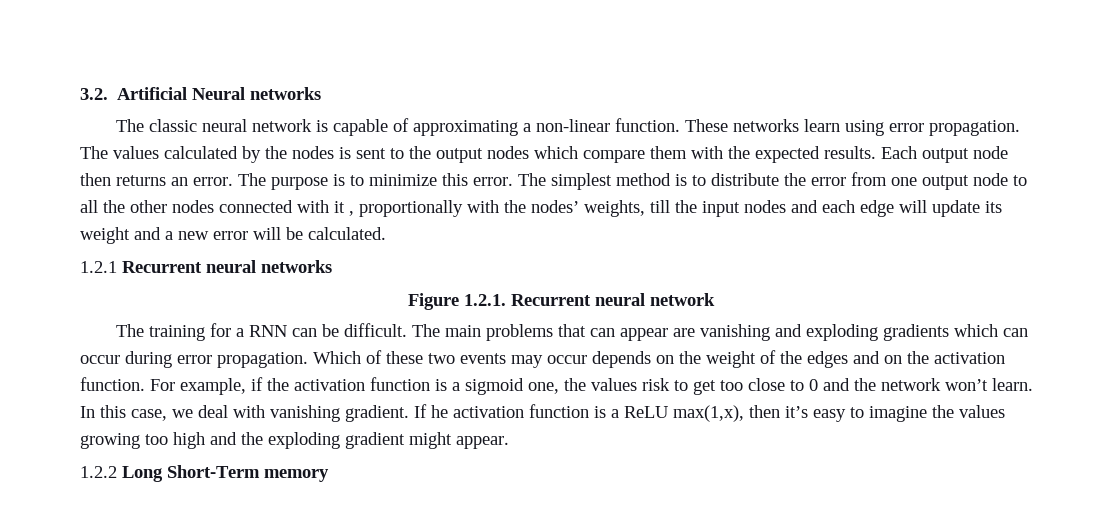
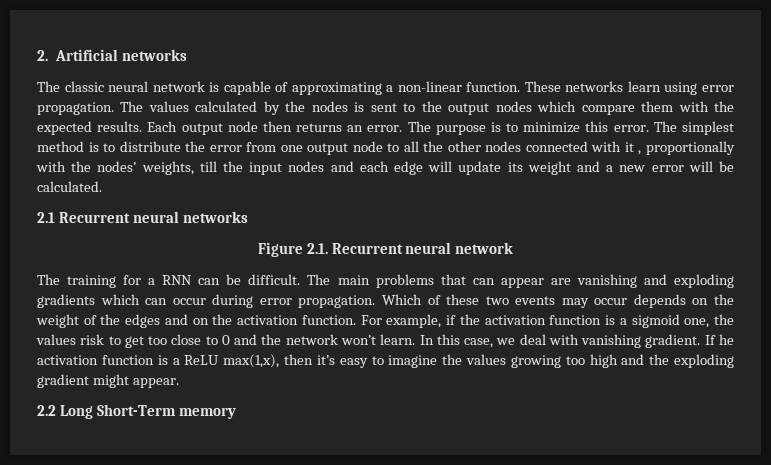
- 3.2. Artificial Neural networks
+ 2. Artificial networks
- 1.2.1 Recurrent neural networks
+ 2.1 Recurrent neural networks
- Figure 1.2.1. Recurrent neural network
+ Figure 2.1. Recurrent neural network
- 1.2.2 Long Short-Term memory
+ 2.2 Long Short-Term memory

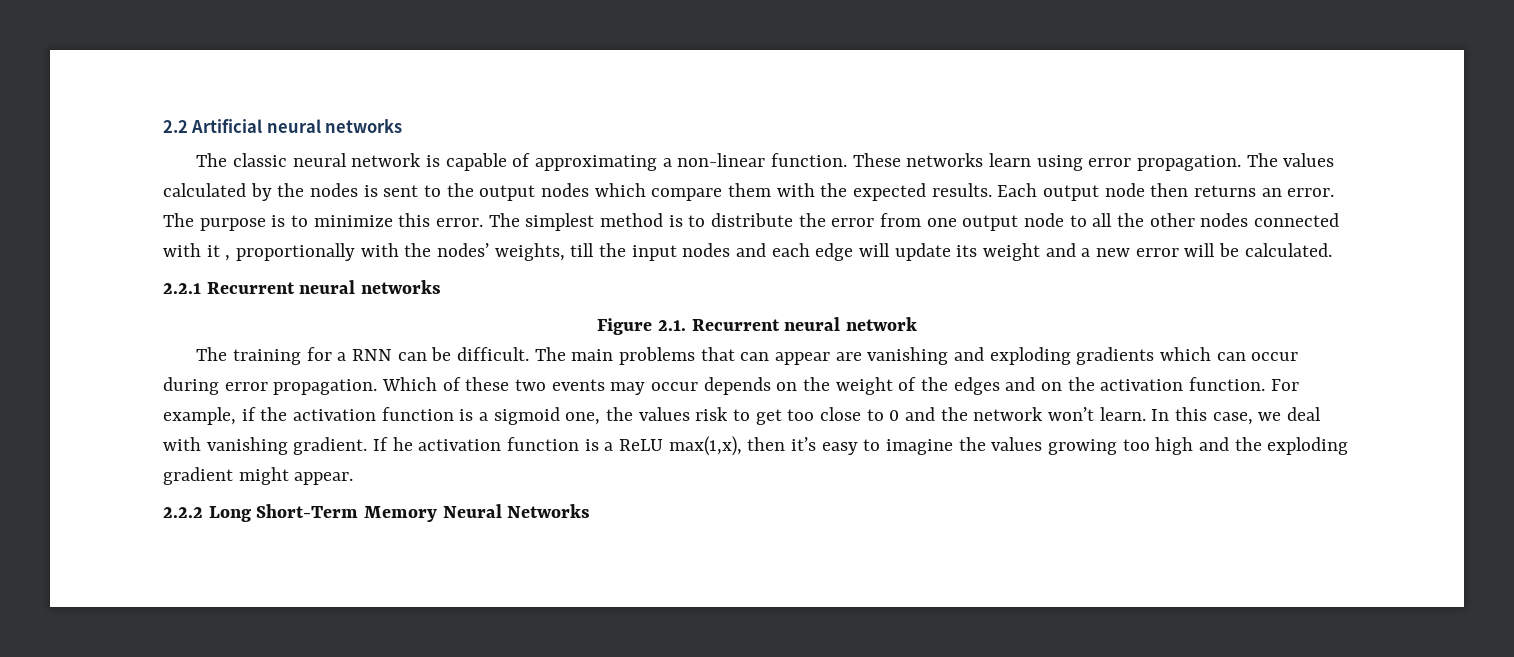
- 2. Artificial networks
+ 2.2 Artificial neural networks
- 2.1 Recurrent neural networks
+ 2.2.1 Recurrent neural networks
- 2.2 Long Short-Term memory
+ 2.2.2 Long Short-Term Memory Neural Networks

